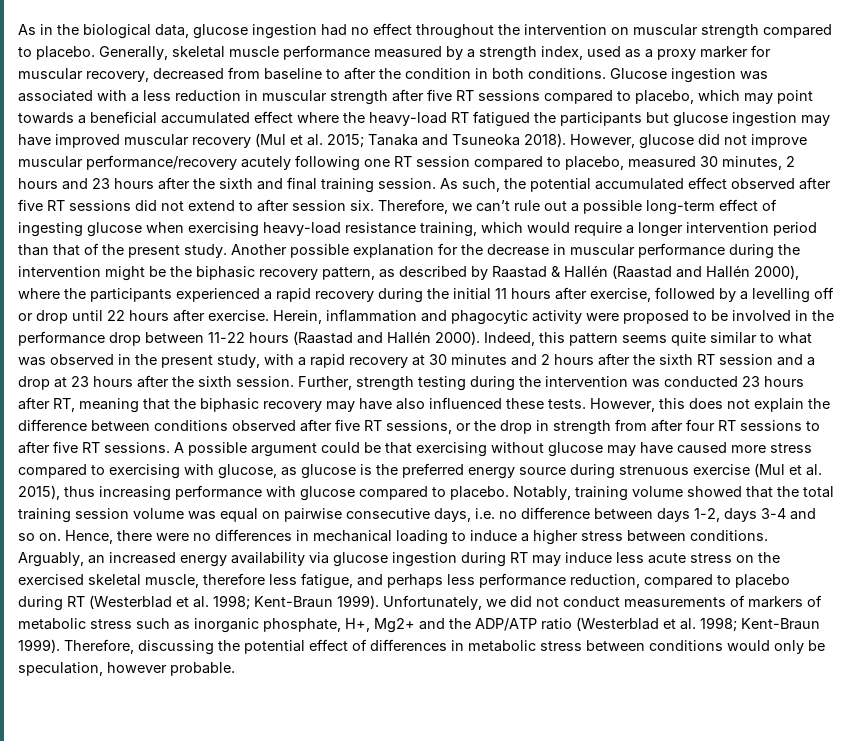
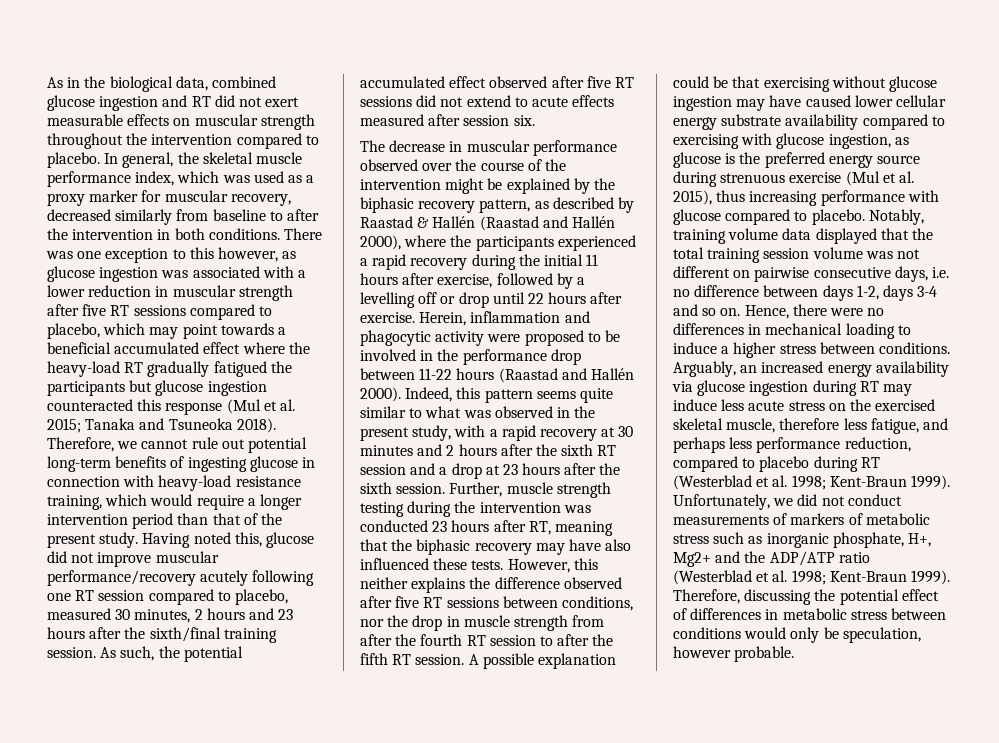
- As in the biological data, glucose ingestion had no effect throughout the intervention on muscular strength compared to placebo. Generally, skeletal muscle performance measured by a strength index, used as a proxy marker for muscular recovery, decreased from baseline to after the condition in both conditions.
+ As in the biological data, combined glucose ingestion and RT did not exert measurable effects on muscular strength throughout the intervention compared to placebo. In general, the skeletal muscle performance index, which was used as a proxy marker for muscular recovery, decreased similarly from baseline to after the intervention in both conditions.
- Glucose ingestion was associated with a less reduction in muscular strength after five RT sessions compared to placebo, which may point towards a beneficial accumulated effect where the heavy-load RT fatigued the participants but glucose ingestion may have improved muscular recovery (Mul et al. 2015; Tanaka and Tsuneoka 2018).
+ There was one exception to this however, as glucose ingestion was associated with a lower reduction in muscular strength after five RT sessions compared to placebo, which may point towards a beneficial accumulated effect where the heavy-load RT gradually fatigued the participants but glucose ingestion counteracted this response (Mul et al. 2015; Tanaka and Tsuneoka 2018).
- However, glucose did not improve muscular performance/recovery acutely following one RT session compared to placebo, measured 30 minutes, 2 hours and 23 hours after the sixth and final training session.
+ Therefore, we cannot rule out potential long-term benefits of ingesting glucose in connection with heavy-load resistance training, which would require a longer intervention period than that of the present study. Having noted this, glucose did not improve muscular performance/recovery acutely following one RT session compared to placebo, measured 30 minutes, 2 hours and 23 hours after the sixth/final training session.
- As such, the potential accumulated effect observed after five RT sessions did not extend to after session six. Therefore, we can’t rule out a possible long-term effect of ingesting glucose when exercising heavy-load resistance training, which would require a longer intervention period than that of the present study. Another possible explanation for the decrease in muscular performance during the intervention might be the biphasic recovery pattern, as described by Raastad & Hallén (Raastad and Hallén 2000), where the participants experienced a rapid recovery during the initial 11 hours after exercise, followed by a levelling off or drop until 22 hours after exercise.
+ As such, the potential accumulated effect observed after five RT sessions did not extend to acute effects measured after session six.
+ The decrease in muscular performance observed over the course of the intervention might be explained by the biphasic recovery pattern, as described by Raastad & Hallén (Raastad and Hallén 2000), where the participants experienced a rapid recovery during the initial 11 hours after exercise, followed by a levelling off or drop until 22 hours after exercise.
- Further, strength testing during the intervention was conducted 23 hours after RT, meaning that the biphasic recovery may have also influenced these tests.
+ Further, muscle strength testing during the intervention was conducted 23 hours after RT, meaning that the biphasic recovery may have also influenced these tests.
- However, this does not explain the difference between conditions observed after five RT sessions, or the drop in strength from after four RT sessions to after five RT sessions.
+ However, this neither explains the difference observed after five RT sessions between conditions, nor the drop in muscle strength from after the fourth RT session to after the fifth RT session.
- A possible argument could be that exercising without glucose may have caused more stress compared to exercising with glucose, as glucose is the preferred energy source during strenuous exercise (Mul et al. 2015), thus increasing performance with glucose compared to placebo.
+ A possible explanation could be that exercising without glucose ingestion may have caused lower cellular energy substrate availability compared to exercising with glucose ingestion, as glucose is the preferred energy source during strenuous exercise (Mul et al. 2015), thus increasing performance with glucose compared to placebo.
- Notably, training volume showed that the total training session volume was equal on pairwise consecutive days, i.e. no difference between days 1-2, days 3-4 and so on.
+ Notably, training volume data displayed that the total training session volume was not different on pairwise consecutive days, i.e. no difference between days 1-2, days 3-4 and so on.

